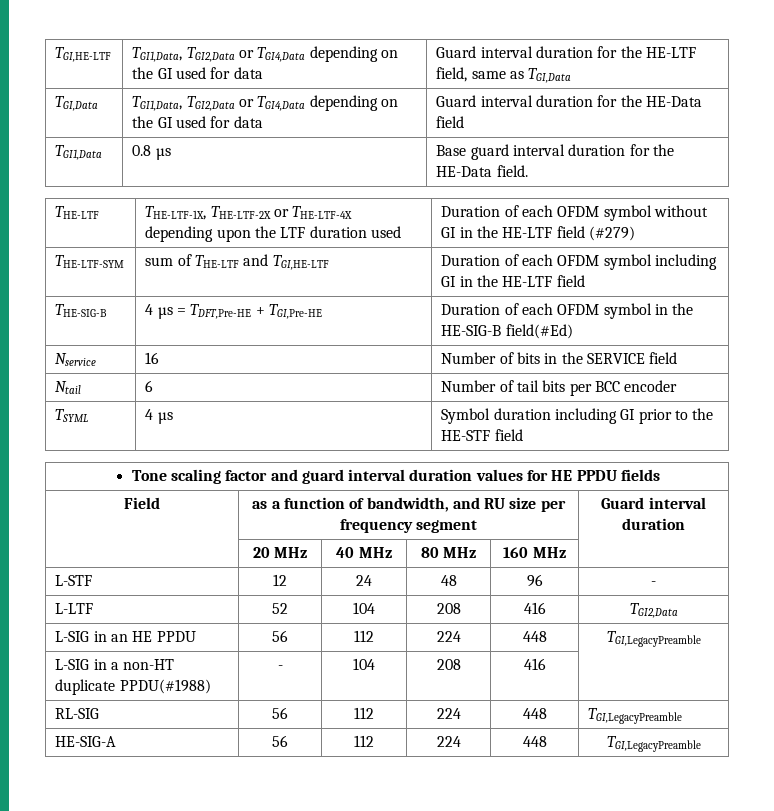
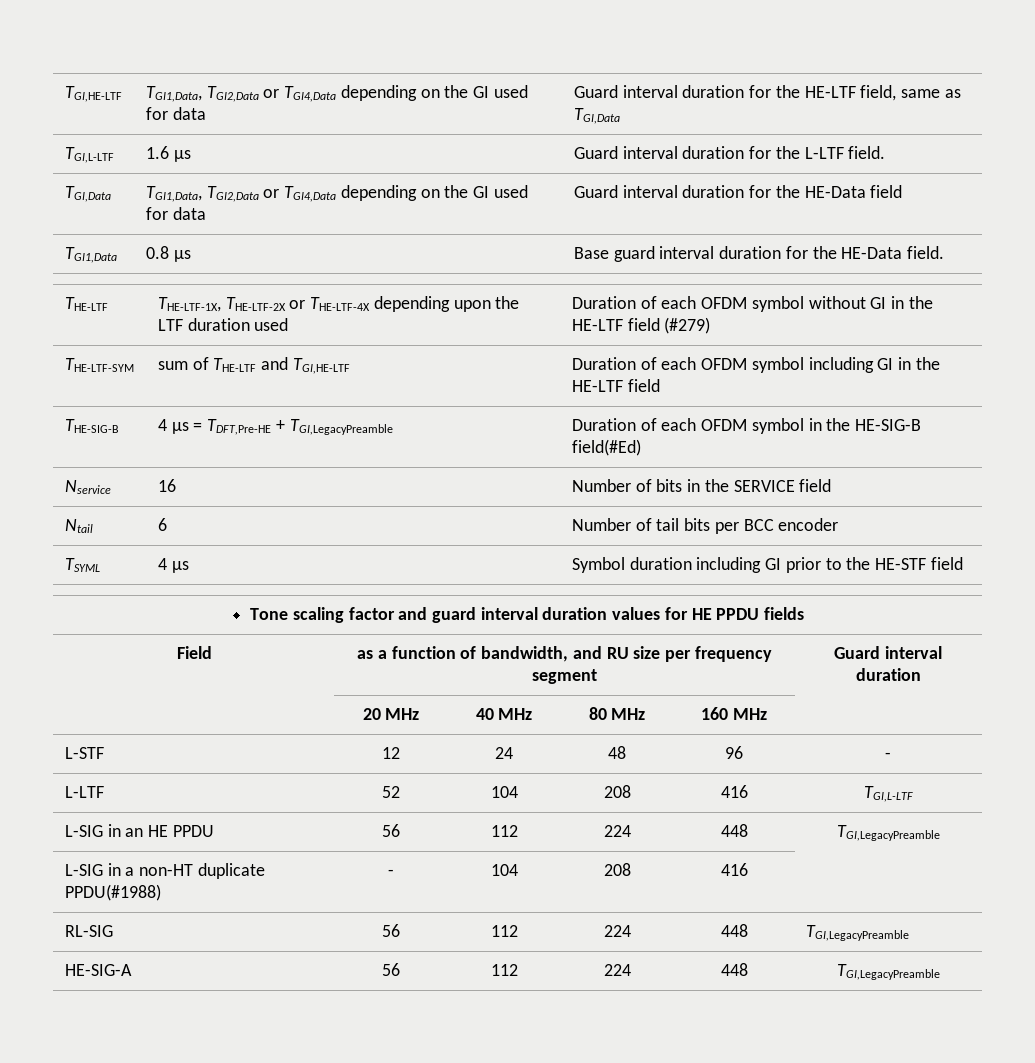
+ TGI,L-LTF | 1.6 µs | Guard interval duration for the L-LTF field.
- THE-SIG-B | 4 µs = TDFT,Pre-HE + TGI,Pre-HE | Duration of each OFDM symbol in the HE-SIG-B field(#Ed)
+ THE-SIG-B | 4 µs = TDFT,Pre-HE + TGI,LegacyPreamble | Duration of each OFDM symbol in the HE-SIG-B field(#Ed)
- L-LTF | 52 | 104 | 208 | 416 | TGI2,Data
+ L-LTF | 52 | 104 | 208 | 416 | TGI,L-LTF

